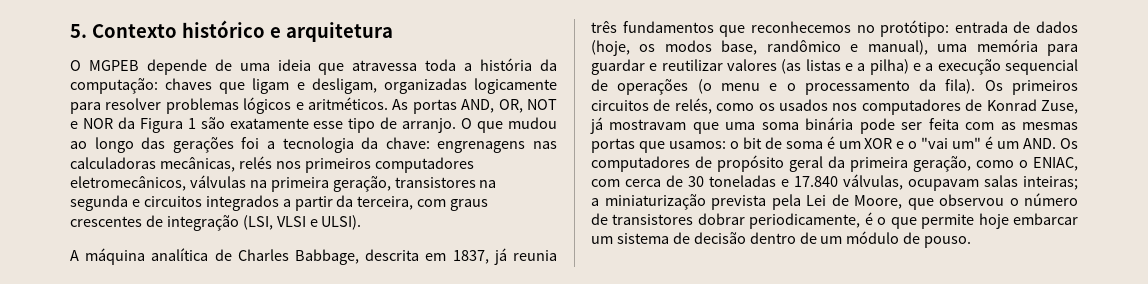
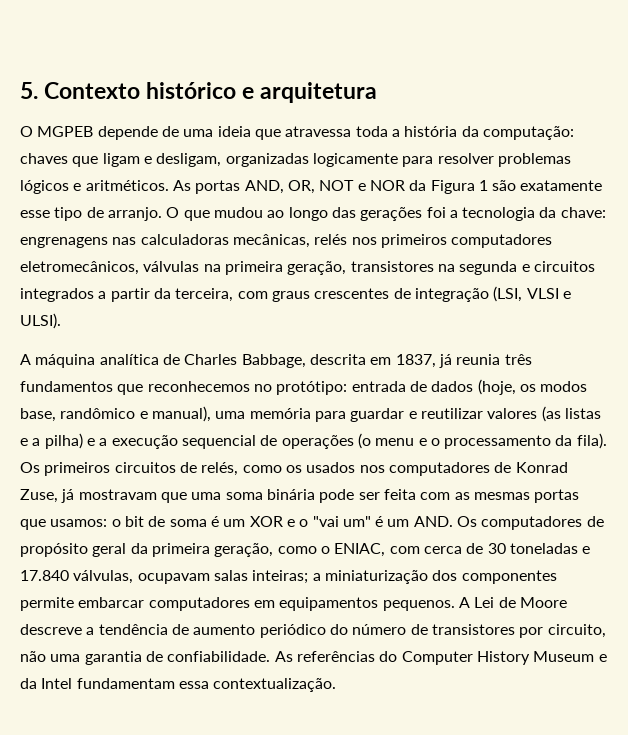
- a miniaturização prevista pela Lei de Moore, que observou o número de transistores dobrar periodicamente, é o que permite hoje embarcar um sistema de decisão dentro de um módulo de pouso.
+ a miniaturização dos componentes permite embarcar computadores em equipamentos pequenos. A Lei de Moore descreve a tendência de aumento periódico do número de transistores por circuito, não uma garantia de confiabilidade. As referências do Computer History Museum e da Intel fundamentam essa contextualização.

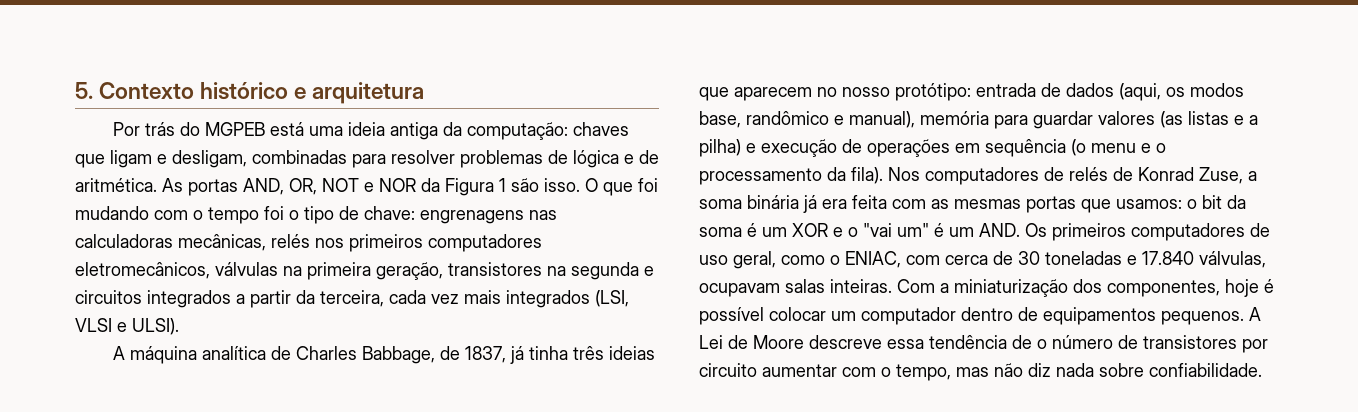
- O MGPEB depende de uma ideia que atravessa toda a história da computação: chaves que ligam e desligam, organizadas logicamente para resolver problemas lógicos e aritméticos.
+ Por trás do MGPEB está uma ideia antiga da computação: chaves que ligam e desligam, combinadas para resolver problemas de lógica e de aritmética.
- As portas AND, OR, NOT e NOR da Figura 1 são exatamente esse tipo de arranjo. O que mudou ao longo das gerações foi a tecnologia da chave: engrenagens nas calculadoras mecânicas, relés nos primeiros computadores eletromecânicos, válvulas na primeira geração, transistores na segunda e circuitos integrados a partir da terceira, com graus crescentes de integração (LSI, VLSI e ULSI).
+ As portas AND, OR, NOT e NOR da Figura 1 são isso. O que foi mudando com o tempo foi o tipo de chave: engrenagens nas calculadoras mecânicas, relés nos primeiros computadores eletromecânicos, válvulas na primeira geração, transistores na segunda e circuitos integrados a partir da terceira, cada vez mais integrados (LSI, VLSI e ULSI).
- A máquina analítica de Charles Babbage, descrita em 1837, já reunia três fundamentos que reconhecemos no protótipo: entrada de dados (hoje, os modos base, randômico e manual), uma memória para guardar e reutilizar valores (as listas e a pilha) e a execução sequencial de operações (o menu e o processamento da fila).
+ A máquina analítica de Charles Babbage, de 1837, já tinha três ideias que aparecem no nosso protótipo: entrada de dados (aqui, os modos base, randômico e manual), memória para guardar valores (as listas e a pilha) e execução de operações em sequência (o menu e o processamento da fila).
- Os primeiros circuitos de relés, como os usados nos computadores de Konrad Zuse, já mostravam que uma soma binária pode ser feita com as mesmas portas que usamos: o bit de soma é um XOR e o "vai um" é um AND. Os computadores de propósito geral da primeira geração, como o ENIAC, com cerca de 30 toneladas e 17.840 válvulas, ocupavam salas inteiras; a miniaturização dos componentes permite embarcar computadores em equipamentos pequenos.
+ Nos computadores de relés de Konrad Zuse, a soma binária já era feita com as mesmas portas que usamos: o bit da soma é um XOR e o "vai um" é um AND. Os primeiros computadores de uso geral, como o ENIAC, com cerca de 30 toneladas e 17.840 válvulas, ocupavam salas inteiras. Com a miniaturização dos componentes, hoje é possível colocar um computador dentro de equipamentos pequenos.
- A Lei de Moore descreve a tendência de aumento periódico do número de transistores por circuito, não uma garantia de confiabilidade. As referências do Computer History Museum e da Intel fundamentam essa contextualização.
+ A Lei de Moore descreve essa tendência de o número de transistores por circuito aumentar com o tempo, mas não diz nada sobre confiabilidade.

